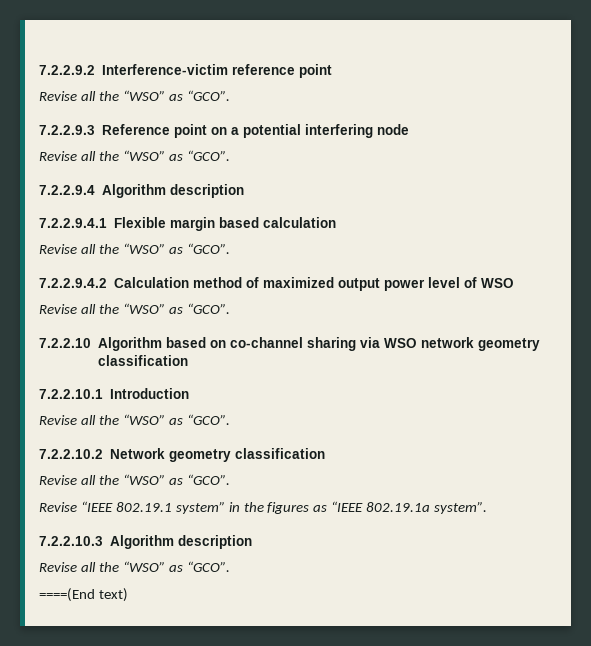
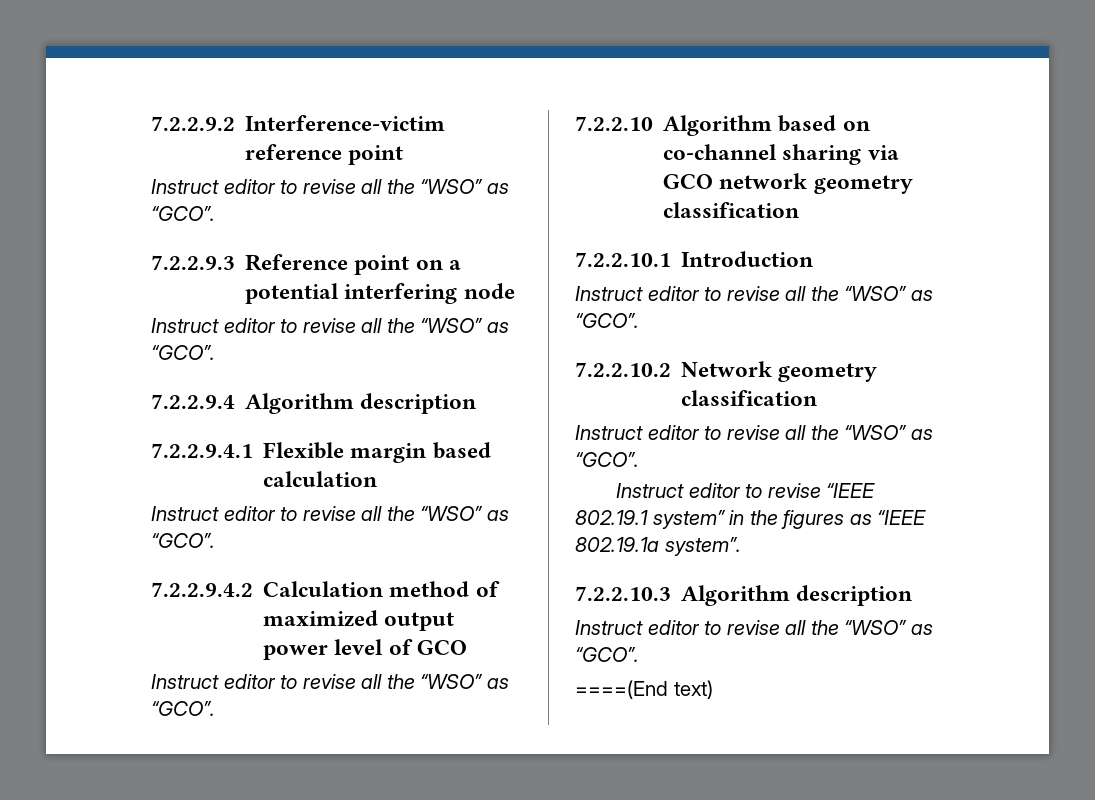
  7.2.2.9.2 Interference-victim reference point
- Revise all the “WSO” as “GCO”.
+ Instruct editor to revise all the “WSO” as “GCO”.
  7.2.2.9.3 Reference point on a potential interfering node
- Revise all the “WSO” as “GCO”.
+ Instruct editor to revise all the “WSO” as “GCO”.
  7.2.2.9.4.1 Flexible margin based calculation
- Revise all the “WSO” as “GCO”.
+ Instruct editor to revise all the “WSO” as “GCO”.
- 7.2.2.9.4.2 Calculation method of maximized output power level of WSO
- Revise all the “WSO” as “GCO”.
+ 7.2.2.9.4.2 Calculation method of maximized output power level of GCO
+ Instruct editor to revise all the “WSO” as “GCO”.
- 7.2.2.10 Algorithm based on co-channel sharing via WSO network geometry classification
+ 7.2.2.10 Algorithm based on co-channel sharing via GCO network geometry classification
  7.2.2.10.1 Introduction
- Revise all the “WSO” as “GCO”.
+ Instruct editor to revise all the “WSO” as “GCO”.
  7.2.2.10.2 Network geometry classification
- Revise all the “WSO” as “GCO”.
- Revise “IEEE 802.19.1 system” in the figures as “IEEE 802.19.1a system”.
+ Instruct editor to revise all the “WSO” as “GCO”.
+ Instruct editor to revise “IEEE 802.19.1 system” in the figures as “IEEE 802.19.1a system”.
  7.2.2.10.3 Algorithm description
- Revise all the “WSO” as “GCO”.
+ Instruct editor to revise all the “WSO” as “GCO”.

